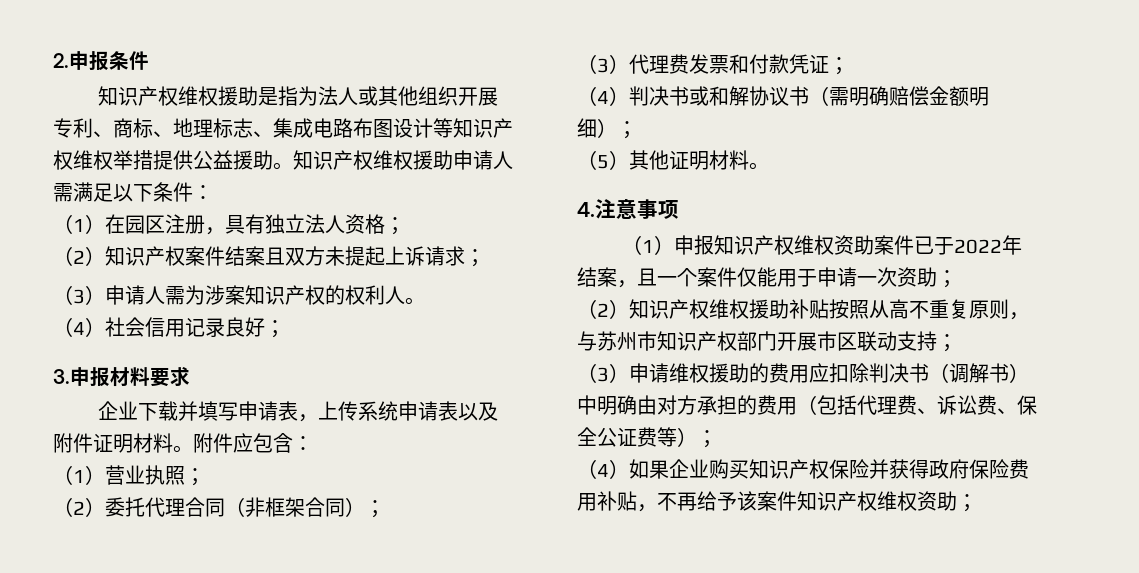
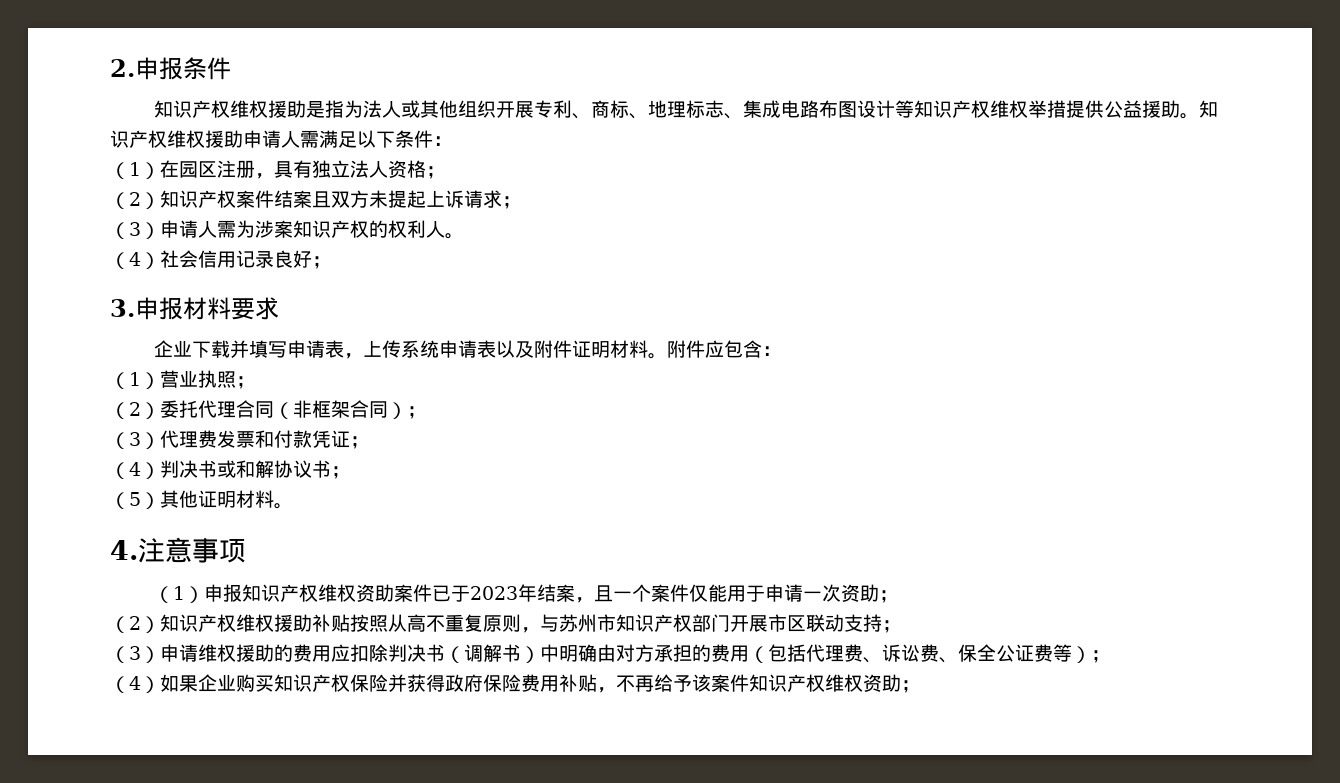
- （4）判决书或和解协议书（需明确赔偿金额明细）；
+ （4）判决书或和解协议书；
- （1）申报知识产权维权资助案件已于2022年结案，且一个案件仅能用于申请一次资助；
+ （1）申报知识产权维权资助案件已于2023年结案，且一个案件仅能用于申请一次资助；

